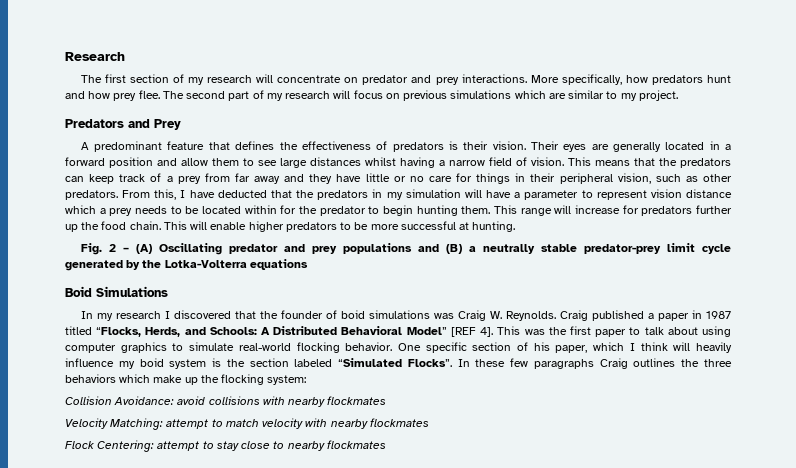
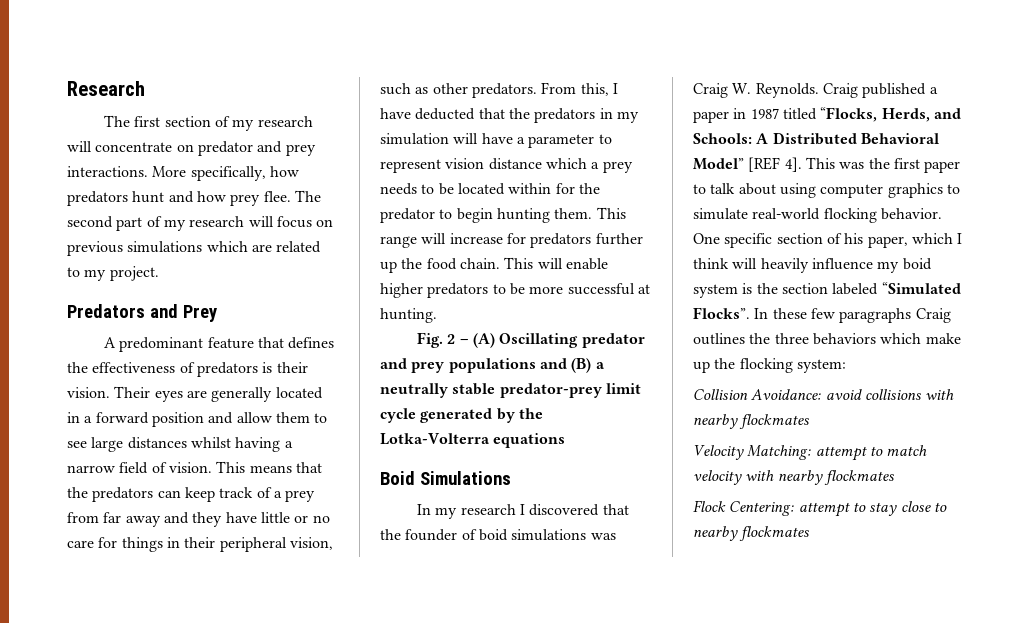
- The second part of my research will focus on previous simulations which are similar to my project.
+ The second part of my research will focus on previous simulations which are related to my project.

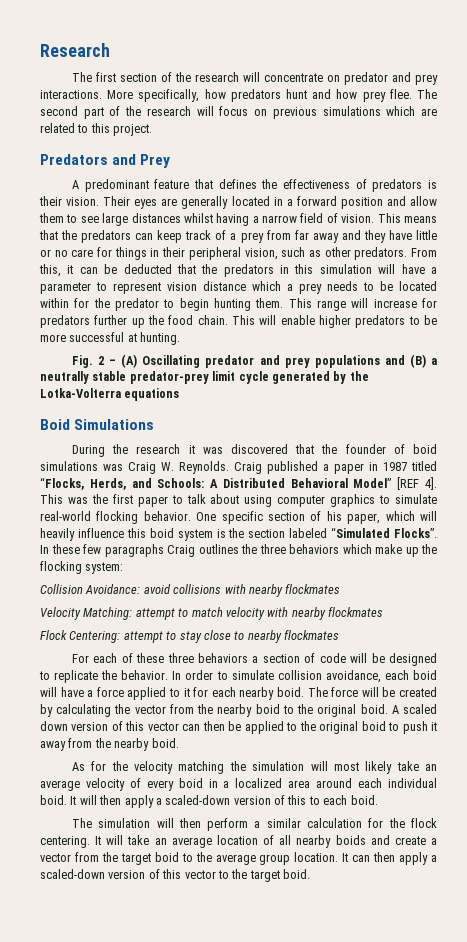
- The first section of my research will concentrate on predator and prey interactions.
+ The first section of the research will concentrate on predator and prey interactions.
- The second part of my research will focus on previous simulations which are related to my project.
+ The second part of the research will focus on previous simulations which are related to this project.
- From this, I have deducted that the predators in my simulation will have a parameter to represent vision distance which a prey needs to be located within for the predator to begin hunting them.
+ From this, it can be deducted that the predators in this simulation will have a parameter to represent vision distance which a prey needs to be located within for the predator to begin hunting them.
- In my research I discovered that the founder of boid simulations was Craig W. Reynolds.
+ During the research it was discovered that the founder of boid simulations was Craig W. Reynolds.
- One specific section of his paper, which I think will heavily influence my boid system is the section labeled “Simulated Flocks”.
+ One specific section of his paper, which will heavily influence this boid system is the section labeled “Simulated Flocks”.
+ For each of these three behaviors a section of code will be designed to replicate the behavior. In order to simulate collision avoidance, each boid will have a force applied to it for each nearby boid. The force will be created by calculating the vector from the nearby boid to the original boid. A scaled down version of this vector can then be applied to the original boid to push it away from the nearby boid.
+ As for the velocity matching the simulation will most likely take an average velocity of every boid in a localized area around each individual boid. It will then apply a scaled-down version of this to each boid.
+ The simulation will then perform a similar calculation for the flock centering. It will take an average location of all nearby boids and create a vector from the target boid to the average group location. It can then apply a scaled-down version of this vector to the target boid.

